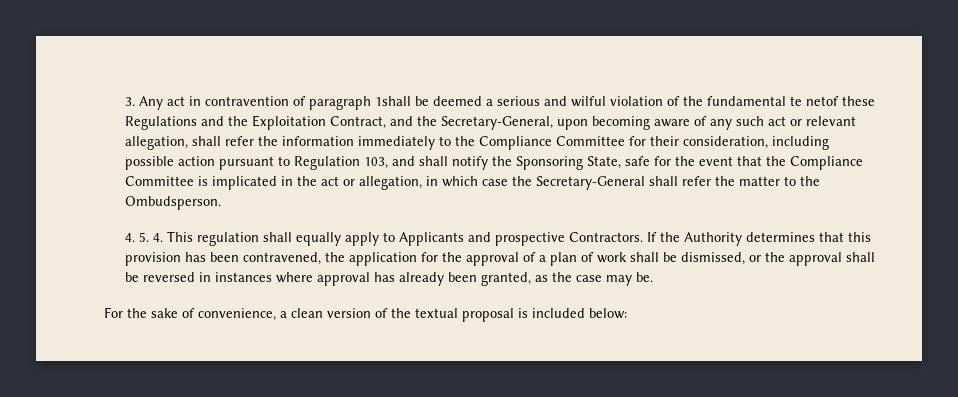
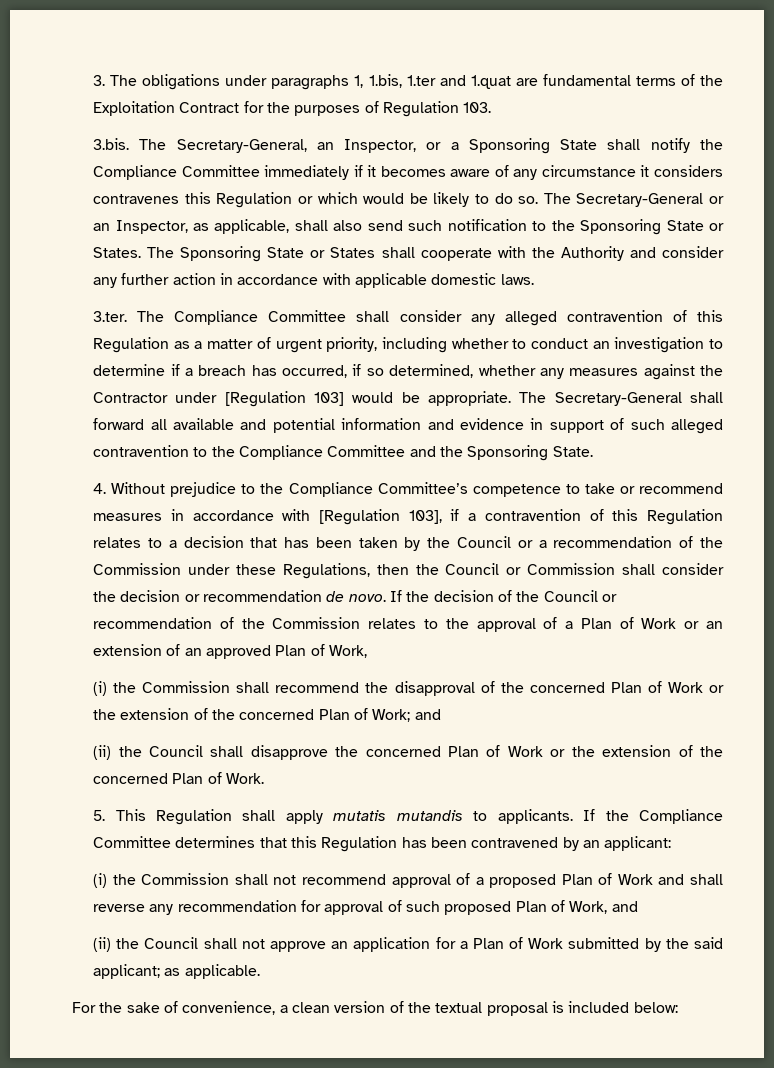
- 3. Any act in contravention of paragraph 1shall be deemed a serious and wilful violation of the fundamental te netof these Regulations and the Exploitation Contract, and the Secretary-General, upon becoming aware of any such act or relevant allegation, shall refer the information immediately to the Compliance Committee for their consideration, including possible action pursuant to Regulation 103, and shall notify the Sponsoring State, safe for the event that the Compliance Committee is implicated in the act or allegation, in which case the Secretary-General shall refer the matter to the Ombudsperson.
- 4. 5. 4. This regulation shall equally apply to Applicants and prospective Contractors. If the Authority determines that this provision has been contravened, the application for the approval of a plan of work shall be dismissed, or the approval shall be reversed in instances where approval has already been granted, as the case may be.
+ 3. The obligations under paragraphs 1, 1.bis, 1.ter and 1.quat are fundamental terms of the Exploitation Contract for the purposes of Regulation 103.
+ 3.bis. The Secretary-General, an Inspector, or a Sponsoring State shall notify the Compliance Committee immediately if it becomes aware of any circumstance it considers contravenes this Regulation or which would be likely to do so. The Secretary-General or an Inspector, as applicable, shall also send such notification to the Sponsoring State or States. The Sponsoring State or States shall cooperate with the Authority and consider any further action in accordance with applicable domestic laws.
+ 3.ter. The Compliance Committee shall consider any alleged contravention of this Regulation as a matter of urgent priority, including whether to conduct an investigation to determine if a breach has occurred, if so determined, whether any measures against the Contractor under [Regulation 103] would be appropriate. The Secretary-General shall forward all available and potential information and evidence in support of such alleged contravention to the Compliance Committee and the Sponsoring State.
+ 4. Without prejudice to the Compliance Committee’s competence to take or recommend measures in accordance with [Regulation 103], if a contravention of this Regulation relates to a decision that has been taken by the Council or a recommendation of the Commission under these Regulations, then the Council or Commission shall consider the decision or recommendation de novo. If the decision of the Council or recommendation of the Commission relates to the approval of a Plan of Work or an extension of an approved Plan of Work,
+ (i) the Commission shall recommend the disapproval of the concerned Plan of Work or the extension of the concerned Plan of Work; and
+ (ii) the Council shall disapprove the concerned Plan of Work or the extension of the concerned Plan of Work.
+ 5. This Regulation shall apply mutatis mutandis to applicants. If the Compliance Committee determines that this Regulation has been contravened by an applicant:
+ (i) the Commission shall not recommend approval of a proposed Plan of Work and shall reverse any recommendation for approval of such proposed Plan of Work, and
+ (ii) the Council shall not approve an application for a Plan of Work submitted by the said applicant; as applicable.

